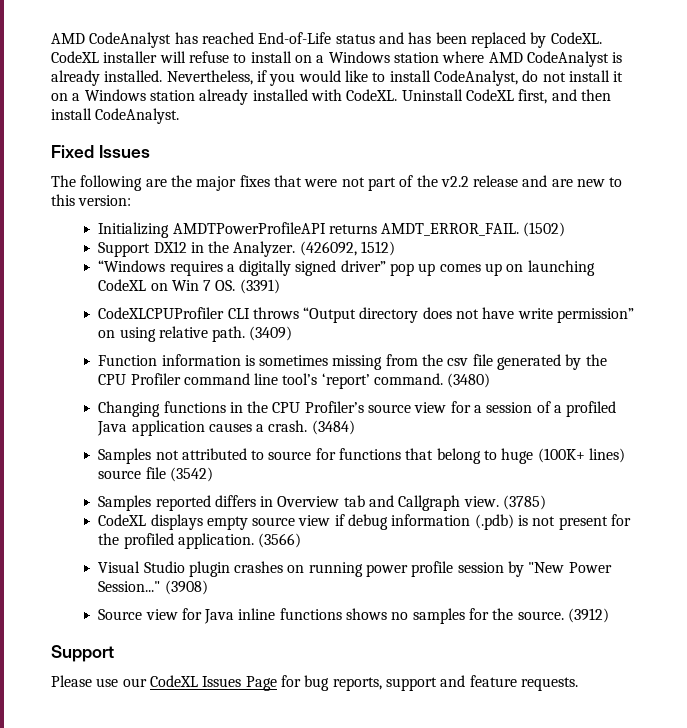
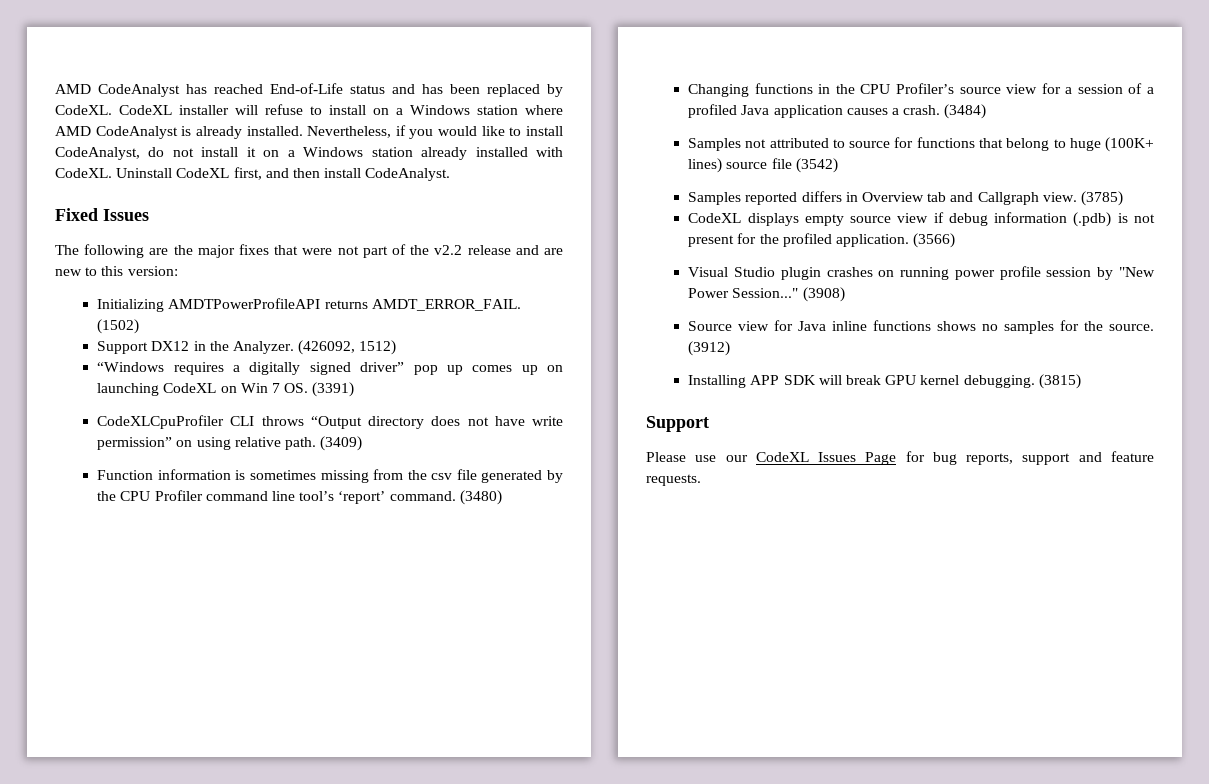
- CodeXLCPUProfiler CLI throws “Output directory does not have write permission” on using relative path.
+ CodeXLCpuProfiler CLI throws “Output directory does not have write permission” on using relative path.
+ Installing APP SDK will break GPU kernel debugging. (3815)

